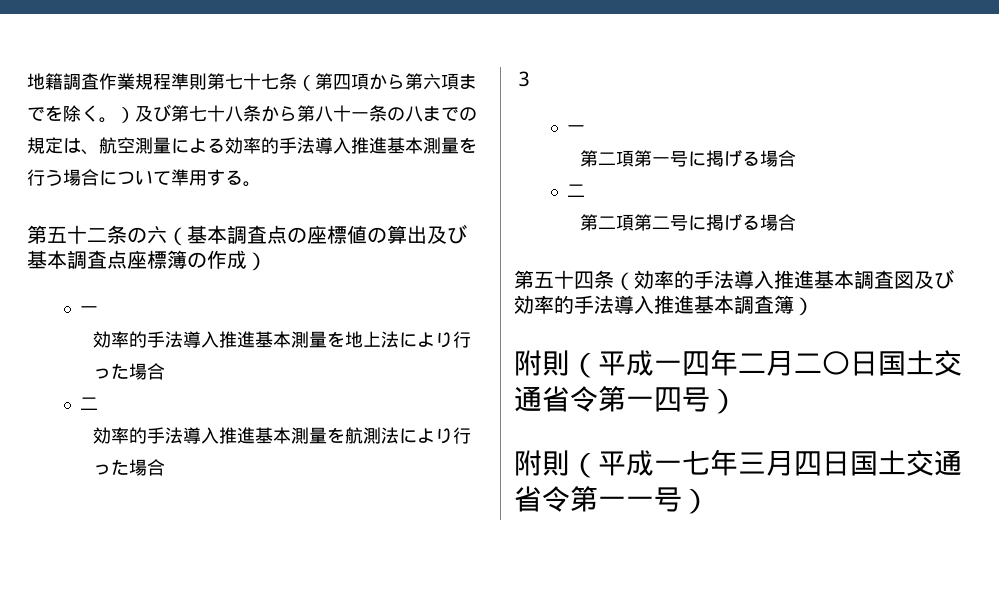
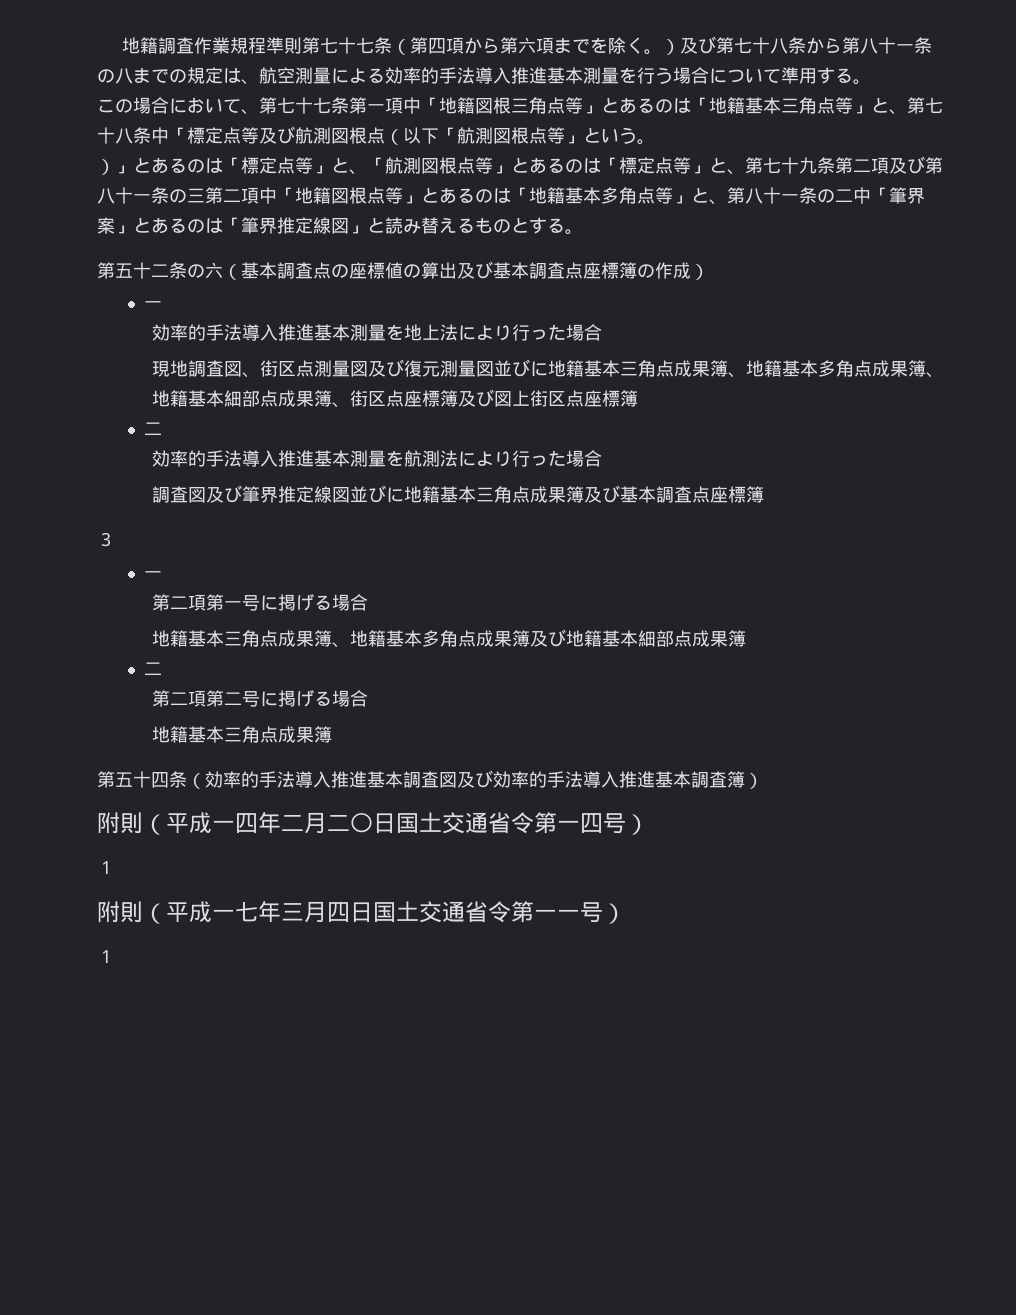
+ この場合において、第七十七条第一項中「地籍図根三角点等」とあるのは「地籍基本三角点等」と、第七十八条中「標定点等及び航測図根点（以下「航測図根点等」という。
+ ）」とあるのは「標定点等」と、「航測図根点等」とあるのは「標定点等」と、第七十九条第二項及び第八十一条の三第二項中「地籍図根点等」とあるのは「地籍基本多角点等」と、第八十一条の二中「筆界案」とあるのは「筆界推定線図」と読み替えるものとする。
+ 現地調査図、街区点測量図及び復元測量図並びに地籍基本三角点成果簿、地籍基本多角点成果簿、地籍基本細部点成果簿、街区点座標簿及び図上街区点座標簿
+ 調査図及び筆界推定線図並びに地籍基本三角点成果簿及び基本調査点座標簿
+ 地籍基本三角点成果簿、地籍基本多角点成果簿及び地籍基本細部点成果簿
  第二項第二号に掲げる場合
+ 地籍基本三角点成果簿
  附則（平成一四年二月二〇日国土交通省令第一四号）
+ １
  附則（平成一七年三月四日国土交通省令第一一号）
+ １

